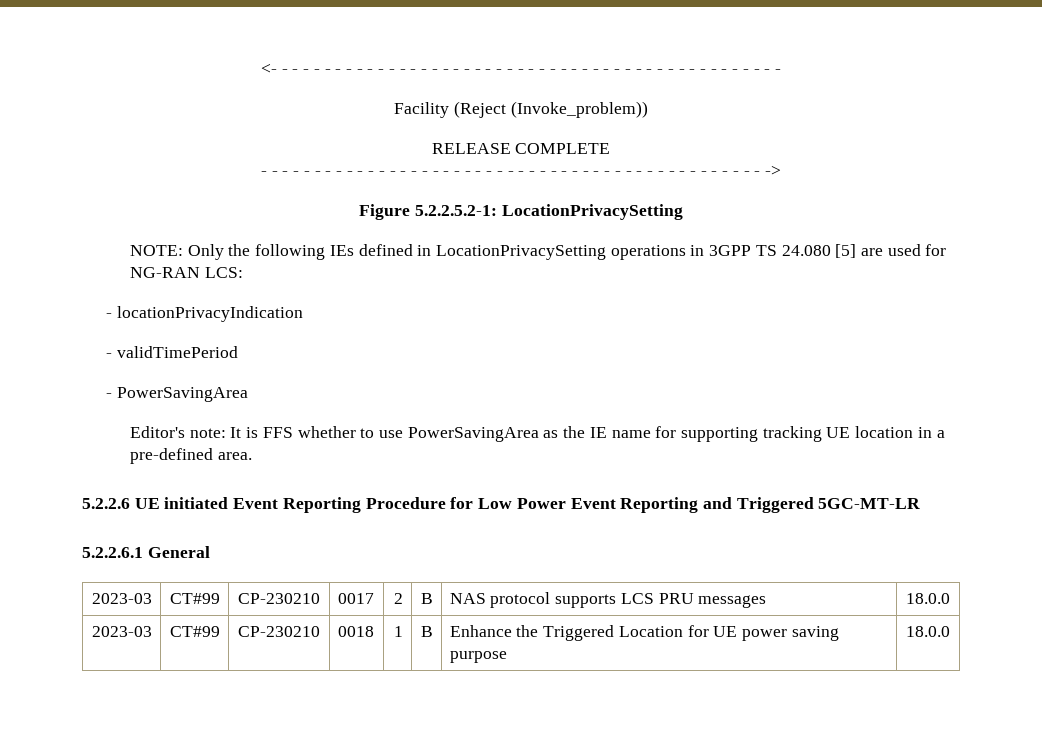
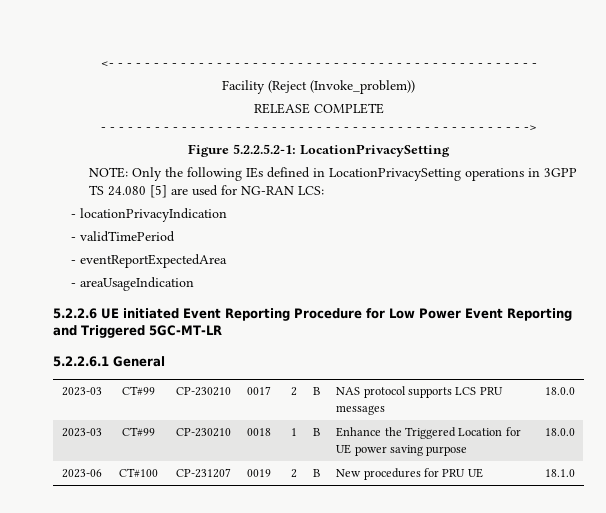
- - PowerSavingArea
- Editor's note: It is FFS whether to use PowerSavingArea as the IE name for supporting tracking UE location in a pre-defined area.
+ - eventReportExpectedArea
+ - areaUsageIndication
+ 2023-06 | CT#100 | CP-231207 | 0019 | 2 | B | New procedures for PRU UE | 18.1.0

